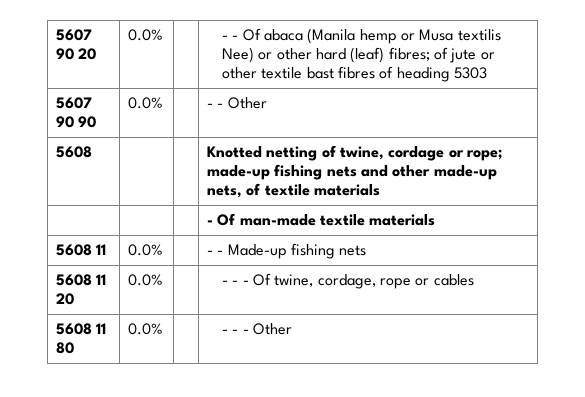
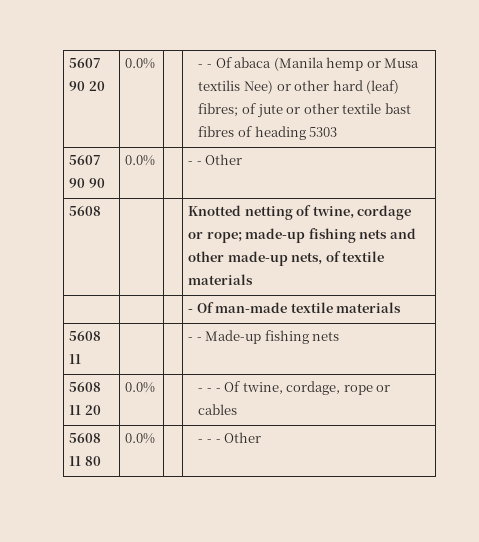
- 5608 11 | 0.0% | | - - Made-up fishing nets
+ 5608 11 | | | - - Made-up fishing nets

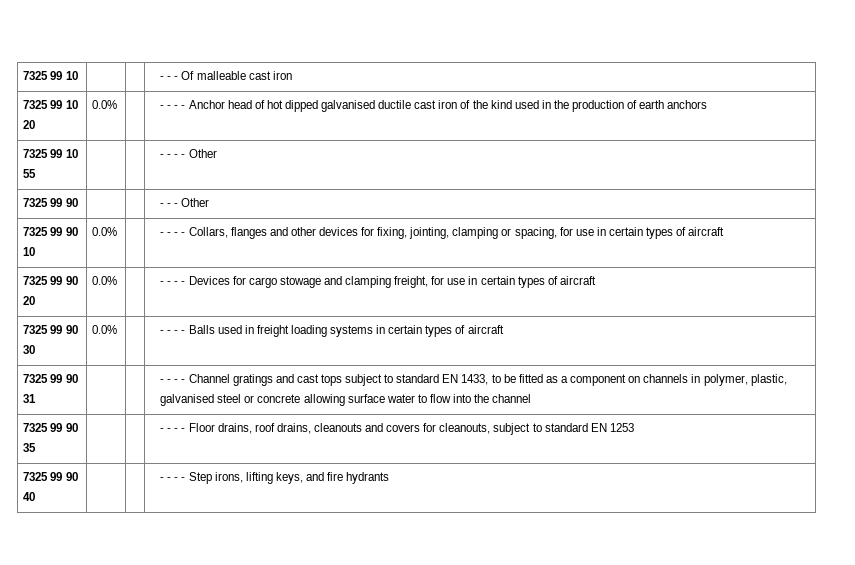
- 5607 90 20 | 0.0% | | - - Of abaca (Manila hemp or Musa textilis Nee) or other hard (leaf) fibres; of jute or other textile bast fibres of heading 5303
- 5607 90 90 | 0.0% | | - - Other
- 5608 | | | Knotted netting of twine, cordage or rope; made-up fishing nets and other made-up nets, of textile materials
- | | | - Of man-made textile materials
- 5608 11 | | | - - Made-up fishing nets
- 5608 11 20 | 0.0% | | - - - Of twine, cordage, rope or cables
- 5608 11 80 | 0.0% | | - - - Other
+ 7325 99 10 | | | - - - Of malleable cast iron
+ 7325 99 10 20 | 0.0% | | - - - - Anchor head of hot dipped galvanised ductile cast iron of the kind used in the production of earth anchors
+ 7325 99 10 55 | | | - - - - Other
+ 7325 99 90 | | | - - - Other
+ 7325 99 90 10 | 0.0% | | - - - - Collars, flanges and other devices for fixing, jointing, clamping or spacing, for use in certain types of aircraft
+ 7325 99 90 20 | 0.0% | | - - - - Devices for cargo stowage and clamping freight, for use in certain types of aircraft
+ 7325 99 90 30 | 0.0% | | - - - - Balls used in freight loading systems in certain types of aircraft
+ 7325 99 90 31 | | | - - - - Channel gratings and cast tops subject to standard EN 1433, to be fitted as a component on channels in polymer, plastic, galvanised steel or concrete allowing surface water to flow into the channel
+ 7325 99 90 35 | | | - - - - Floor drains, roof drains, cleanouts and covers for cleanouts, subject to standard EN 1253
+ 7325 99 90 40 | | | - - - - Step irons, lifting keys, and fire hydrants

